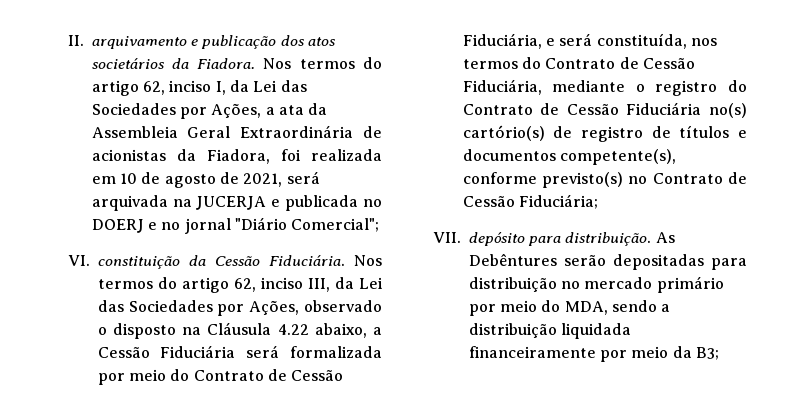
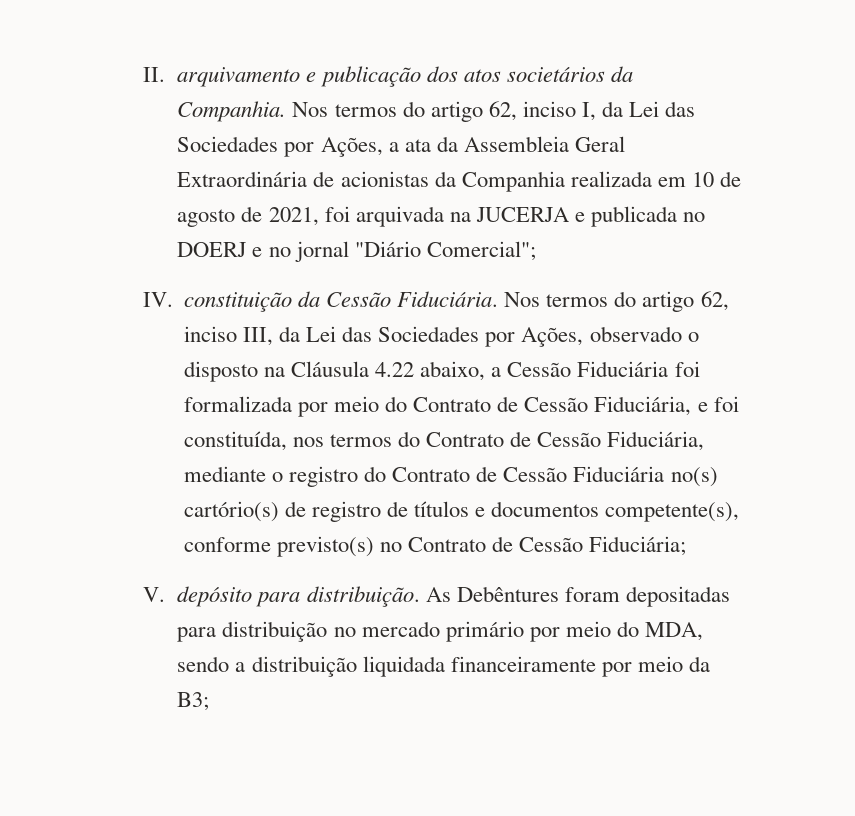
- II. arquivamento e publicação dos atos societários da Fiadora.
+ II. arquivamento e publicação dos atos societários da Companhia.
- Nos termos do artigo 62, inciso I, da Lei das Sociedades por Ações, a ata da Assembleia Geral Extraordinária de acionistas da Fiadora, foi realizada em 10 de agosto de 2021, será arquivada na JUCERJA e publicada no DOERJ e no jornal "Diário Comercial";
+ Nos termos do artigo 62, inciso I, da Lei das Sociedades por Ações, a ata da Assembleia Geral Extraordinária de acionistas da Companhia realizada em 10 de agosto de 2021, foi arquivada na JUCERJA e publicada no DOERJ e no jornal "Diário Comercial";
- VI. constituição da Cessão Fiduciária.
+ IV. constituição da Cessão Fiduciária.
- Nos termos do artigo 62, inciso III, da Lei das Sociedades por Ações, observado o disposto na Cláusula 4.22 abaixo, a Cessão Fiduciária será formalizada por meio do Contrato de Cessão Fiduciária, e será constituída, nos termos do Contrato de Cessão Fiduciária, mediante o registro do Contrato de Cessão Fiduciária no(s) cartório(s) de registro de títulos e documentos competente(s), conforme previsto(s) no Contrato de Cessão Fiduciária;
+ Nos termos do artigo 62, inciso III, da Lei das Sociedades por Ações, observado o disposto na Cláusula 4.22 abaixo, a Cessão Fiduciária foi formalizada por meio do Contrato de Cessão Fiduciária, e foi constituída, nos termos do Contrato de Cessão Fiduciária, mediante o registro do Contrato de Cessão Fiduciária no(s) cartório(s) de registro de títulos e documentos competente(s), conforme previsto(s) no Contrato de Cessão Fiduciária;
- VII. depósito para distribuição.
+ V. depósito para distribuição.
- As Debêntures serão depositadas para distribuição no mercado primário por meio do MDA, sendo a distribuição liquidada financeiramente por meio da B3;
+ As Debêntures foram depositadas para distribuição no mercado primário por meio do MDA, sendo a distribuição liquidada financeiramente por meio da B3;

